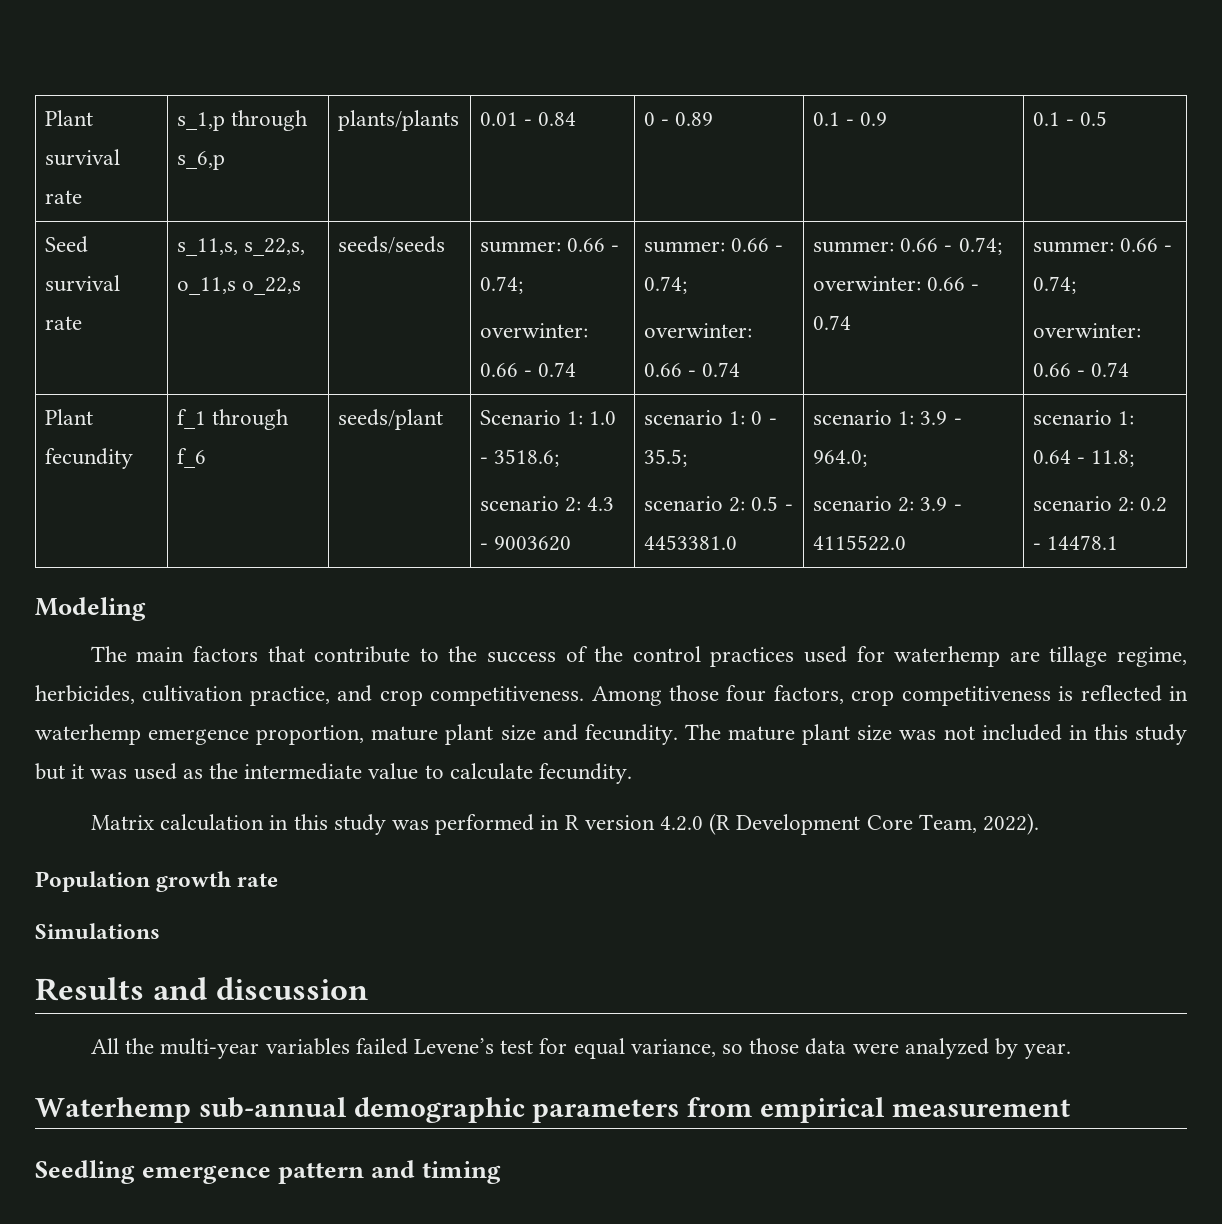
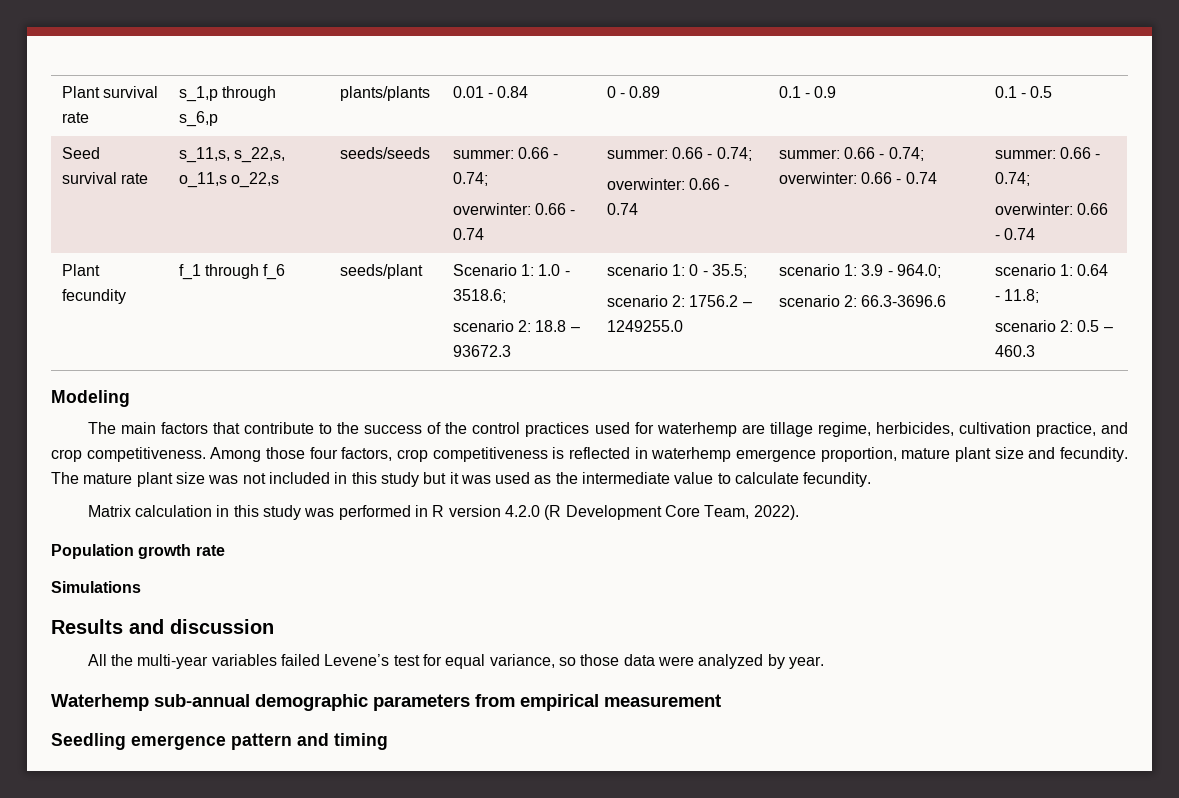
- scenario 2: 4.3 - 9003620
+ scenario 2: 18.8 – 93672.3
- scenario 2: 0.5 - 4453381.0
+ scenario 2: 1756.2 – 1249255.0
- scenario 2: 3.9 - 4115522.0
+ scenario 2: 66.3-3696.6
- scenario 2: 0.2 - 14478.1
+ scenario 2: 0.5 – 460.3

